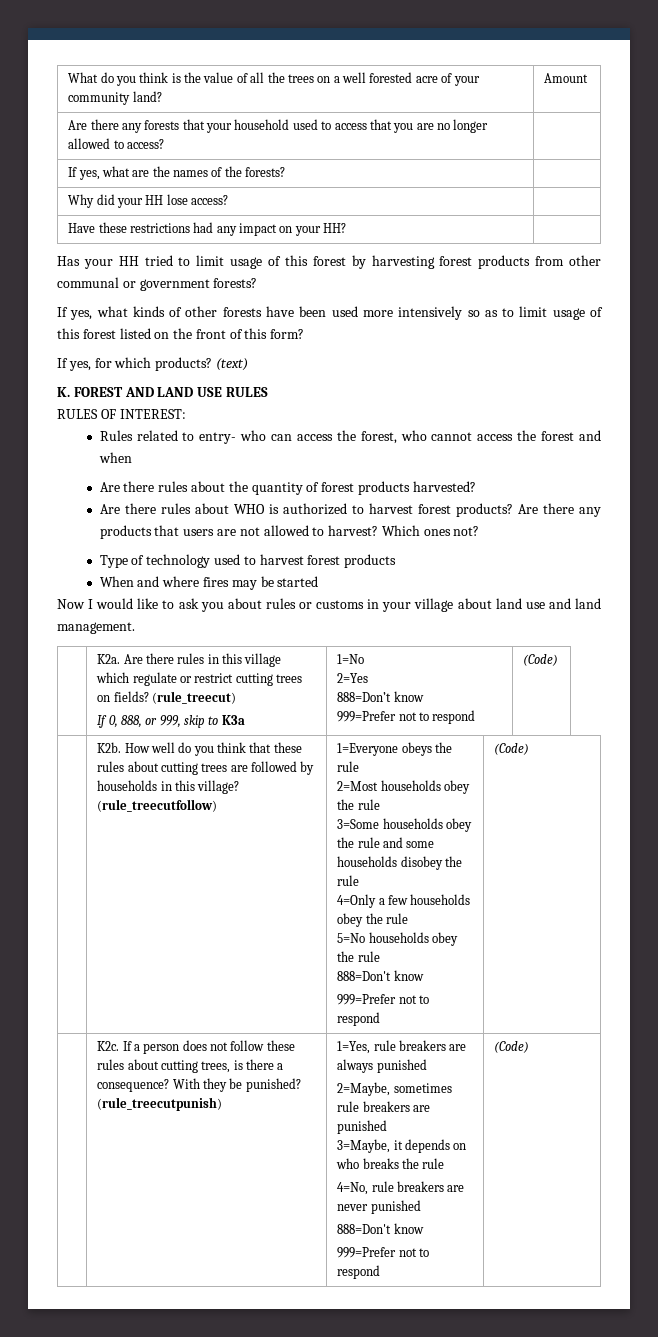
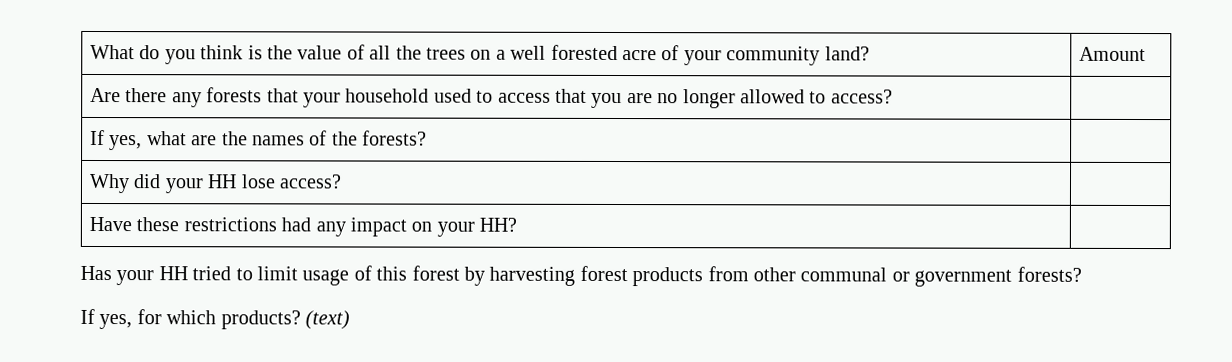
- If yes, what kinds of other forests have been used more intensively so as to limit usage of this forest listed on the front of this form?
- K. FOREST AND LAND USE RULES
- RULES OF INTEREST:
- Rules related to entry- who can access the forest, who cannot access the forest and when
- Are there rules about the quantity of forest products harvested?
- Are there rules about WHO is authorized to harvest forest products? Are there any products that users are not allowed to harvest? Which ones not?
- Type of technology used to harvest forest products
- When and where fires may be started
- Now I would like to ask you about rules or customs in your village about land use and land management.
- | K2a. Are there rules in this village which regulate or restrict cutting trees on fields? (rule_treecut)
- If 0, 888, or 999, skip to K3a | 1=No
- 2=Yes
- 888=Don’t know
- 999=Prefer not to respond | (Code)
- | K2b. How well do you think that these rules about cutting trees are followed by households in this village? (rule_treecutfollow) | 1=Everyone obeys the rule
- 2=Most households obey the rule
- 3=Some households obey the rule and some households disobey the rule
- 4=Only a few households obey the rule
- 5=No households obey the rule
- 888=Don't know
- 999=Prefer not to respond | (Code)
- | K2c. If a person does not follow these rules about cutting trees, is there a consequence? With they be punished? (rule_treecutpunish) | 1=Yes, rule breakers are always punished
- 2=Maybe, sometimes rule breakers are punished
- 3=Maybe, it depends on who breaks the rule
- 4=No, rule breakers are never punished
- 888=Don't know
- 999=Prefer not to respond | (Code)

